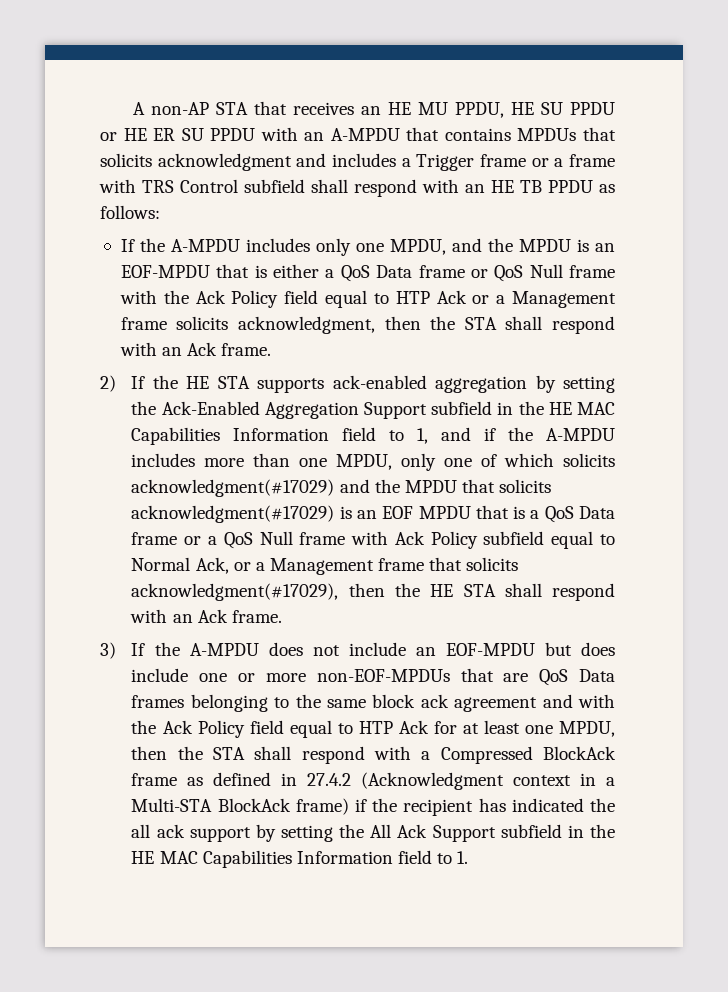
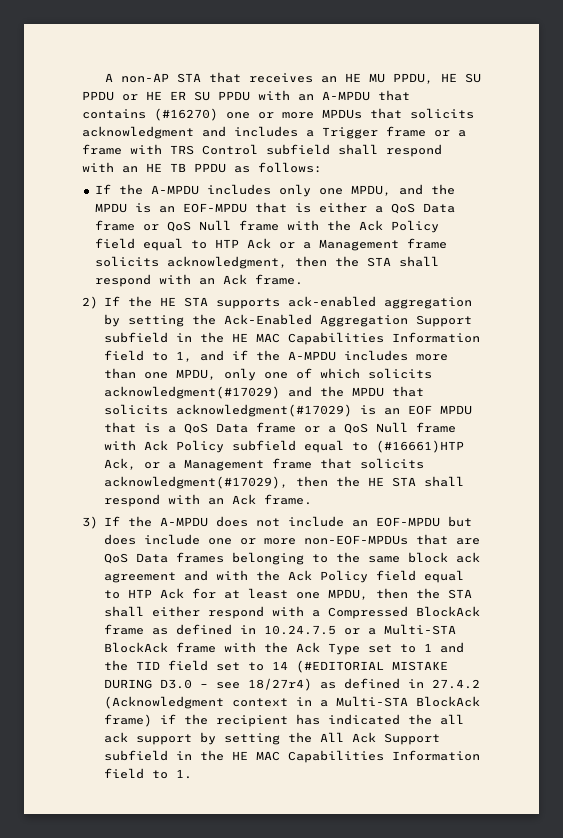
- A non-AP STA that receives an HE MU PPDU, HE SU PPDU or HE ER SU PPDU with an A-MPDU that contains MPDUs that solicits acknowledgment and includes a Trigger frame or a frame with TRS Control subfield shall respond with an HE TB PPDU as follows:
+ A non-AP STA that receives an HE MU PPDU, HE SU PPDU or HE ER SU PPDU with an A-MPDU that contains (#16270) one or more MPDUs that solicits acknowledgment and includes a Trigger frame or a frame with TRS Control subfield shall respond with an HE TB PPDU as follows:
- 2) If the HE STA supports ack-enabled aggregation by setting the Ack-Enabled Aggregation Support subfield in the HE MAC Capabilities Information field to 1, and if the A-MPDU includes more than one MPDU, only one of which solicits acknowledgment(#17029) and the MPDU that solicits acknowledgment(#17029) is an EOF MPDU that is a QoS Data frame or a QoS Null frame with Ack Policy subfield equal to Normal Ack, or a Management frame that solicits acknowledgment(#17029), then the HE STA shall respond with an Ack frame.
+ 2) If the HE STA supports ack-enabled aggregation by setting the Ack-Enabled Aggregation Support subfield in the HE MAC Capabilities Information field to 1, and if the A-MPDU includes more than one MPDU, only one of which solicits acknowledgment(#17029) and the MPDU that solicits acknowledgment(#17029) is an EOF MPDU that is a QoS Data frame or a QoS Null frame with Ack Policy subfield equal to (#16661)HTP Ack, or a Management frame that solicits acknowledgment(#17029), then the HE STA shall respond with an Ack frame.
- 3) If the A-MPDU does not include an EOF-MPDU but does include one or more non-EOF-MPDUs that are QoS Data frames belonging to the same block ack agreement and with the Ack Policy field equal to HTP Ack for at least one MPDU, then the STA shall respond with a Compressed BlockAck frame as defined in 27.4.2 (Acknowledgment context in a Multi-STA BlockAck frame) if the recipient has indicated the all ack support by setting the All Ack Support subfield in the HE MAC Capabilities Information field to 1.
+ 3) If the A-MPDU does not include an EOF-MPDU but does include one or more non-EOF-MPDUs that are QoS Data frames belonging to the same block ack agreement and with the Ack Policy field equal to HTP Ack for at least one MPDU, then the STA shall either respond with a Compressed BlockAck frame as defined in 10.24.7.5 or a Multi-STA BlockAck frame with the Ack Type set to 1 and the TID field set to 14 (#EDITORIAL MISTAKE DURING D3.0 – see 18/27r4) as defined in 27.4.2 (Acknowledgment context in a Multi-STA BlockAck frame) if the recipient has indicated the all ack support by setting the All Ack Support subfield in the HE MAC Capabilities Information field to 1.

